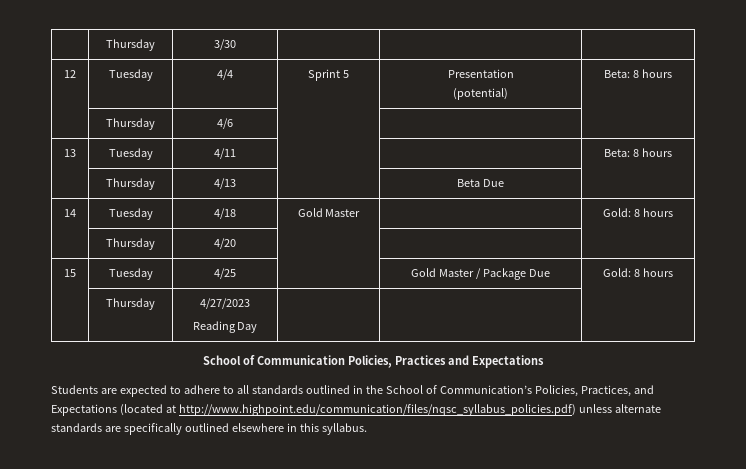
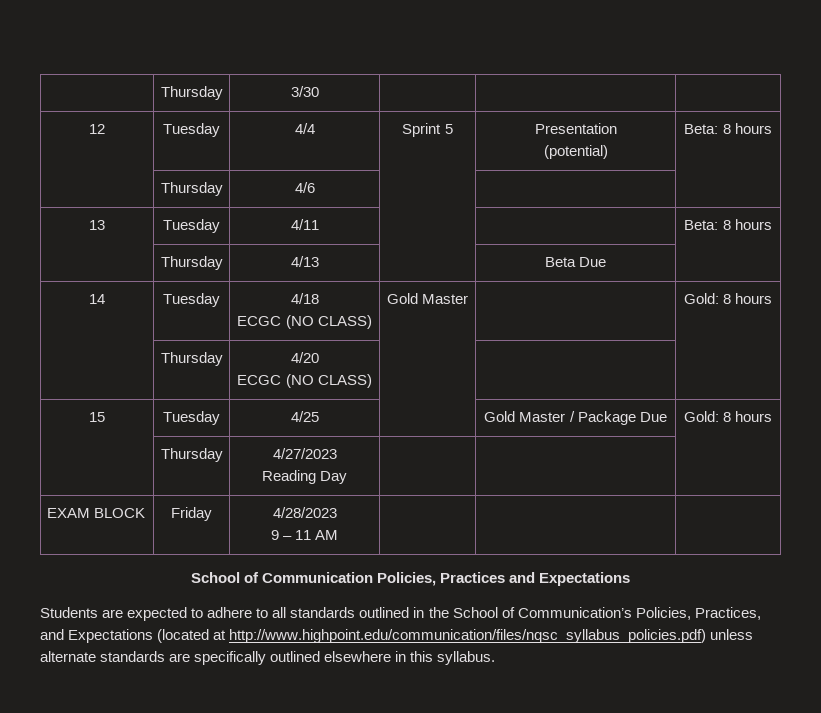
- 14 | Tuesday | 4/18 | Gold Master | | Gold: 8 hours
+ 14 | Tuesday | 4/18
+ ECGC (NO CLASS) | Gold Master | | Gold: 8 hours
- | Thursday | 4/20 | | |
+ | Thursday | 4/20
+ ECGC (NO CLASS) | | |
+ EXAM BLOCK | Friday | 4/28/2023
+ 9 – 11 AM | | |

